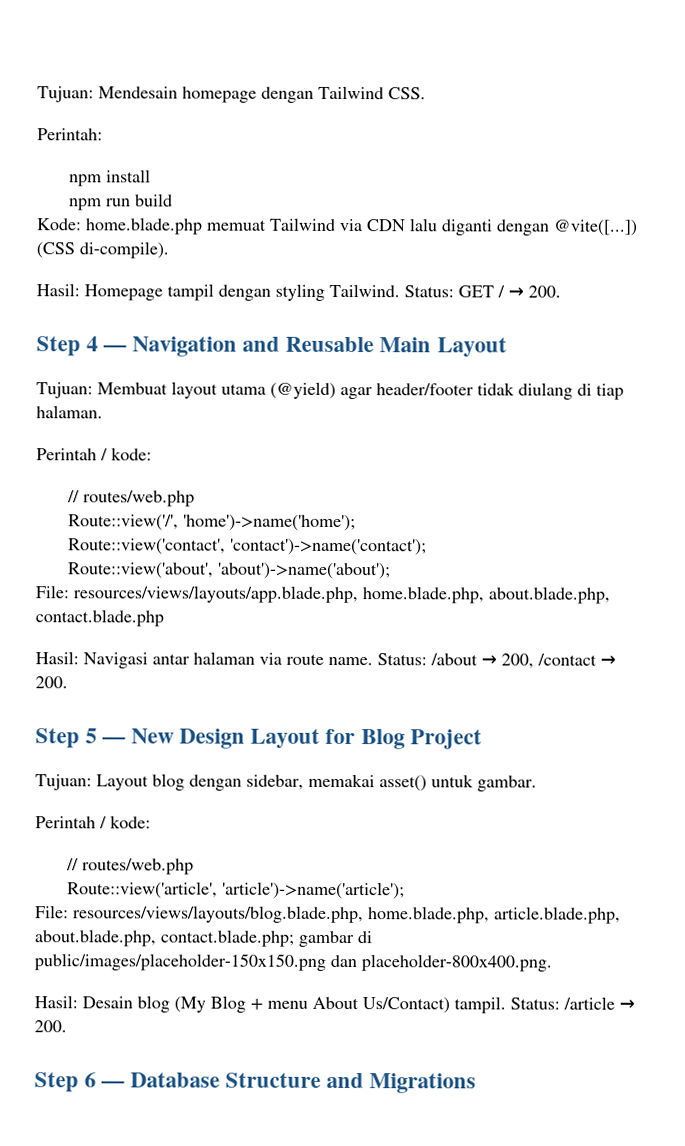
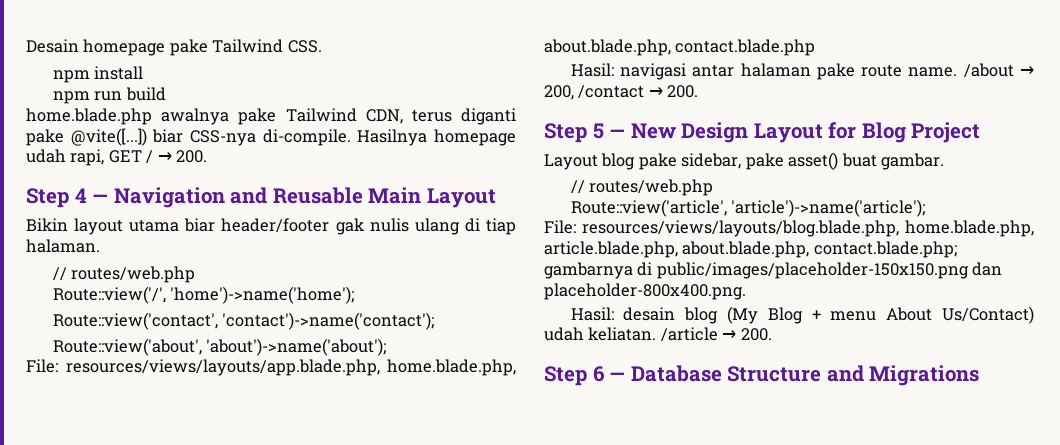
- Tujuan: Mendesain homepage dengan Tailwind CSS.
+ Desain homepage pake Tailwind CSS.
- Perintah:
- Kode: home.blade.php memuat Tailwind via CDN lalu diganti dengan @vite([...]) (CSS di-compile).
- Hasil: Homepage tampil dengan styling Tailwind. Status: GET / → 200.
+ home.blade.php awalnya pake Tailwind CDN, terus diganti pake @vite([...]) biar CSS-nya di-compile. Hasilnya homepage udah rapi, GET / → 200.
- Tujuan: Membuat layout utama (@yield) agar header/footer tidak diulang di tiap halaman.
- Perintah / kode:
+ Bikin layout utama biar header/footer gak nulis ulang di tiap halaman.
- Hasil: Navigasi antar halaman via route name.
+ Hasil: navigasi antar halaman pake route name.
- Status: /about → 200, /contact → 200.
+ /about → 200, /contact → 200.
- Tujuan: Layout blog dengan sidebar, memakai asset() untuk gambar.
- Perintah / kode:
+ Layout blog pake sidebar, pake asset() buat gambar.
- File: resources/views/layouts/blog.blade.php, home.blade.php, article.blade.php, about.blade.php, contact.blade.php; gambar di public/images/placeholder-150x150.png dan placeholder-800x400.png.
+ File: resources/views/layouts/blog.blade.php, home.blade.php, article.blade.php, about.blade.php, contact.blade.php; gambarnya di public/images/placeholder-150x150.png dan placeholder-800x400.png.
- Hasil: Desain blog (My Blog + menu About Us/Contact) tampil. Status: /article → 200.
+ Hasil: desain blog (My Blog + menu About Us/Contact) udah keliatan. /article → 200.

